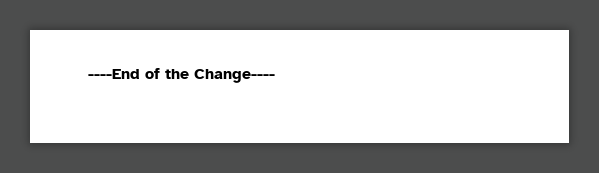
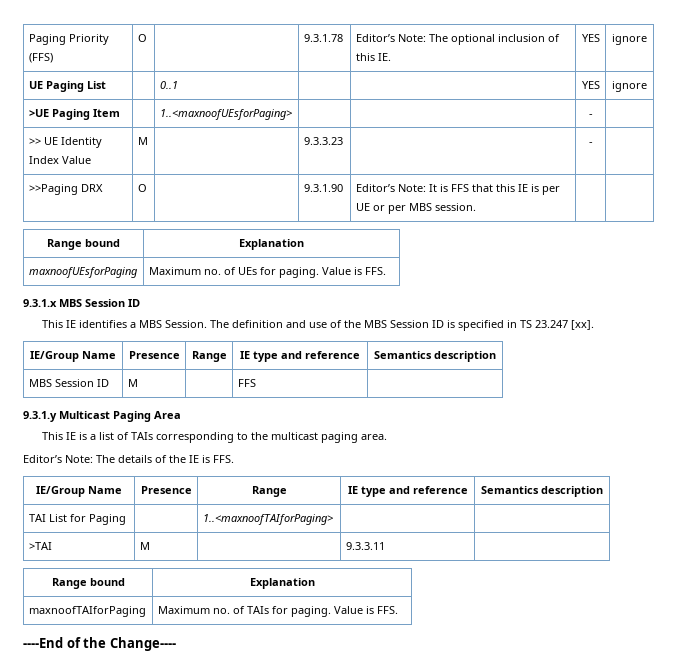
+ Paging Priority (FFS) | O | | 9.3.1.78 | Editor’s Note: The optional inclusion of this IE. | YES | ignore
+ UE Paging List | | 0..1 | | | YES | ignore
+ >UE Paging Item | | 1..<maxnoofUEsforPaging> | | | - |
+ >> UE Identity Index Value | M | | 9.3.3.23 | | - |
+ >>Paging DRX | O | | 9.3.1.90 | Editor’s Note: It is FFS that this IE is per UE or per MBS session. | |
+ Range bound | Explanation
+ maxnoofUEsforPaging | Maximum no. of UEs for paging. Value is FFS.
+ 9.3.1.x MBS Session ID
+ This IE identifies a MBS Session. The definition and use of the MBS Session ID is specified in TS 23.247 [xx].
+ IE/Group Name | Presence | Range | IE type and reference | Semantics description
+ MBS Session ID | M | | FFS |
+ 9.3.1.y Multicast Paging Area
+ This IE is a list of TAIs corresponding to the multicast paging area.
+ Editor’s Note: The details of the IE is FFS.
+ IE/Group Name | Presence | Range | IE type and reference | Semantics description
+ TAI List for Paging | | 1..<maxnoofTAIforPaging> | |
+ >TAI | M | | 9.3.3.11 |
+ Range bound | Explanation
+ maxnoofTAIforPaging | Maximum no. of TAIs for paging. Value is FFS.

